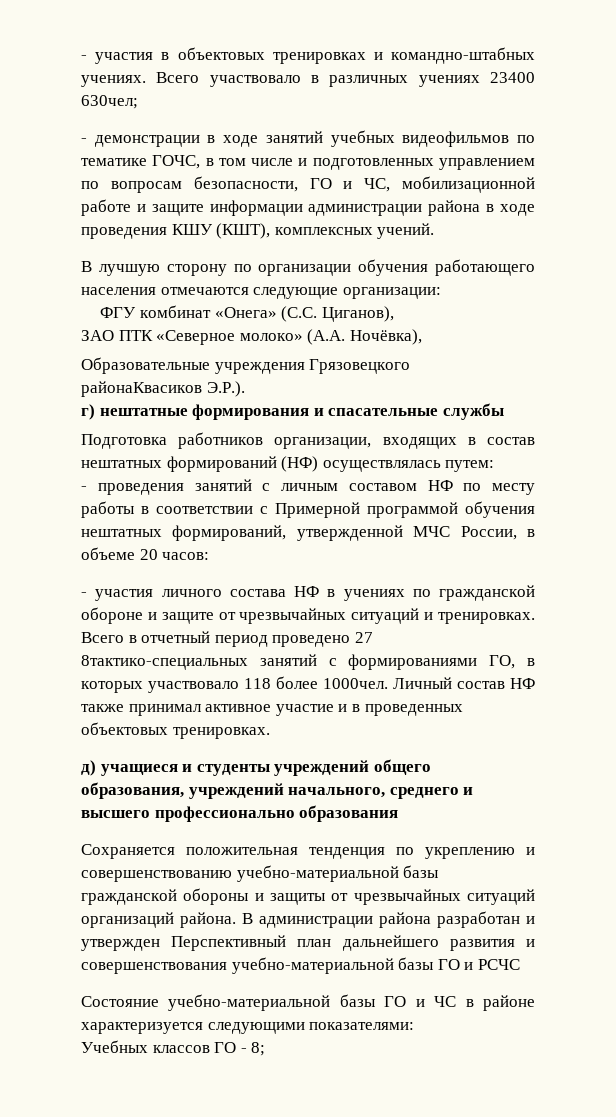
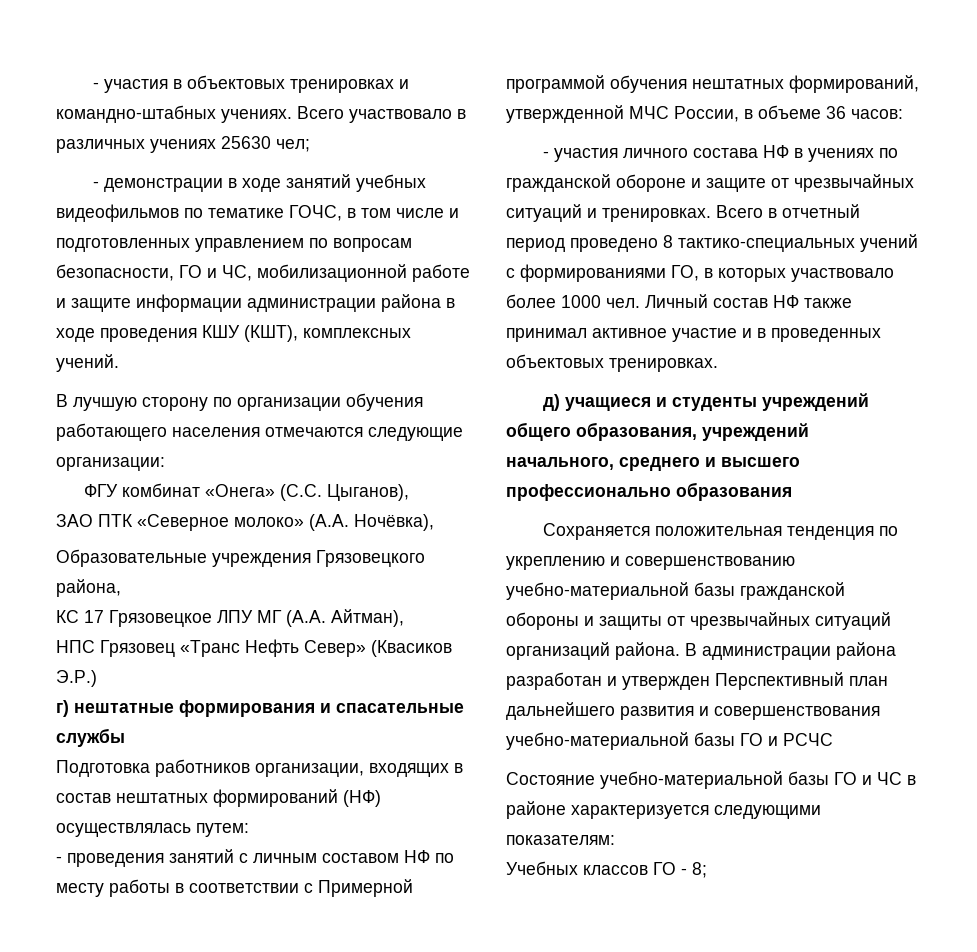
- Всего участвовало в различных учениях 23400 630чел;
+ Всего участвовало в различных учениях 25630 чел;
- ФГУ комбинат «Онега» (С.С. Циганов),
+ ФГУ комбинат «Онега» (С.С. Цыганов),
- Образовательные учреждения Грязовецкого районаКвасиков Э.Р.).
+ Образовательные учреждения Грязовецкого района,
+ КС 17 Грязовецкое ЛПУ МГ (А.А. Айтман),
+ НПС Грязовец «Транс Нефть Север» (Квасиков Э.Р.)
- - проведения занятий с личным составом НФ по месту работы в соответствии с Примерной программой обучения нештатных формирований, утвержденной МЧС России, в объеме 20 часов:
+ - проведения занятий с личным составом НФ по месту работы в соответствии с Примерной программой обучения нештатных формирований, утвержденной МЧС России, в объеме 36 часов:
- Всего в отчетный период проведено 27 8тактико-специальных занятий с формированиями ГО, в которых участвовало 118 более 1000чел.
+ Всего в отчетный период проведено 8 тактико-специальных учений с формированиями ГО, в которых участвовало более 1000 чел.
- Состояние учебно-материальной базы ГО и ЧС в районе характеризуется следующими показателями:
+ Состояние учебно-материальной базы ГО и ЧС в районе характеризуется следующими показателям:

